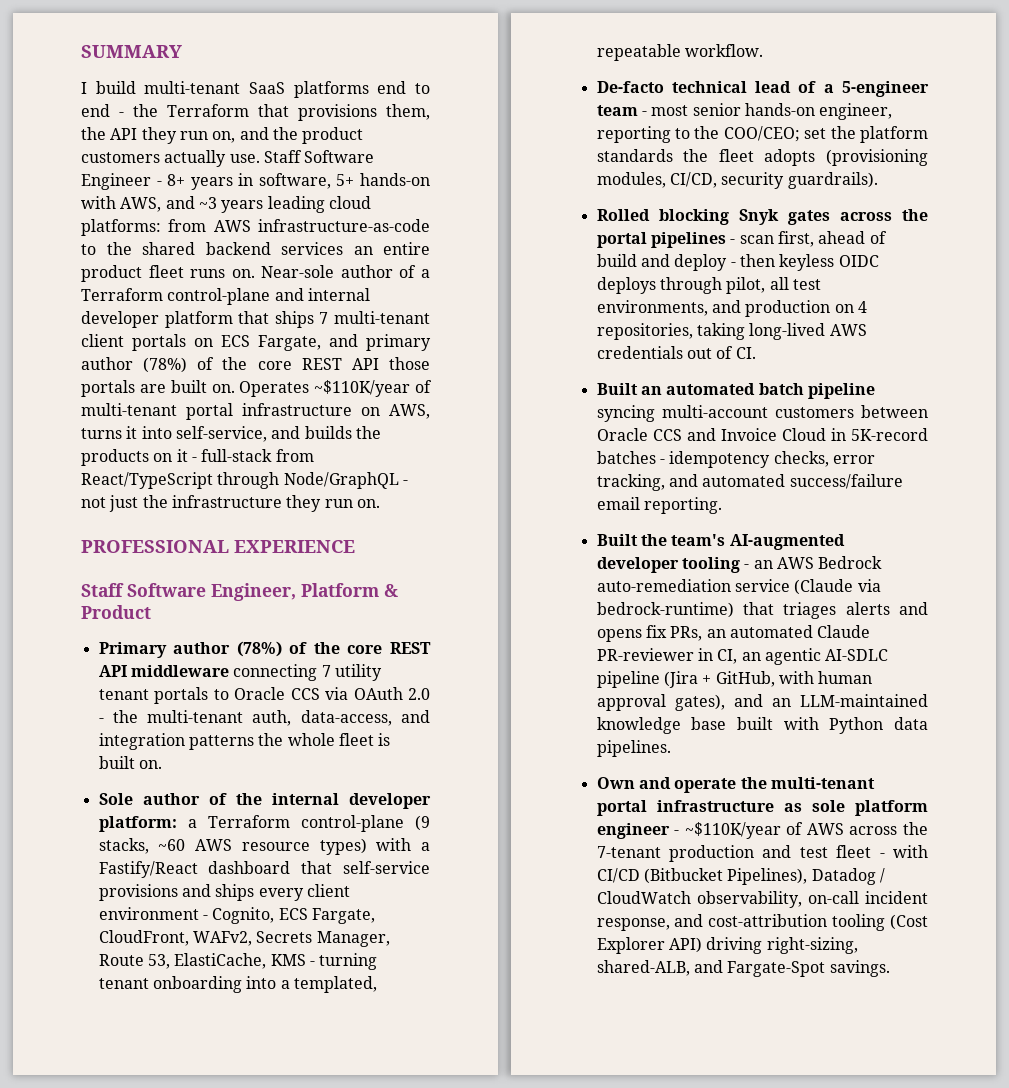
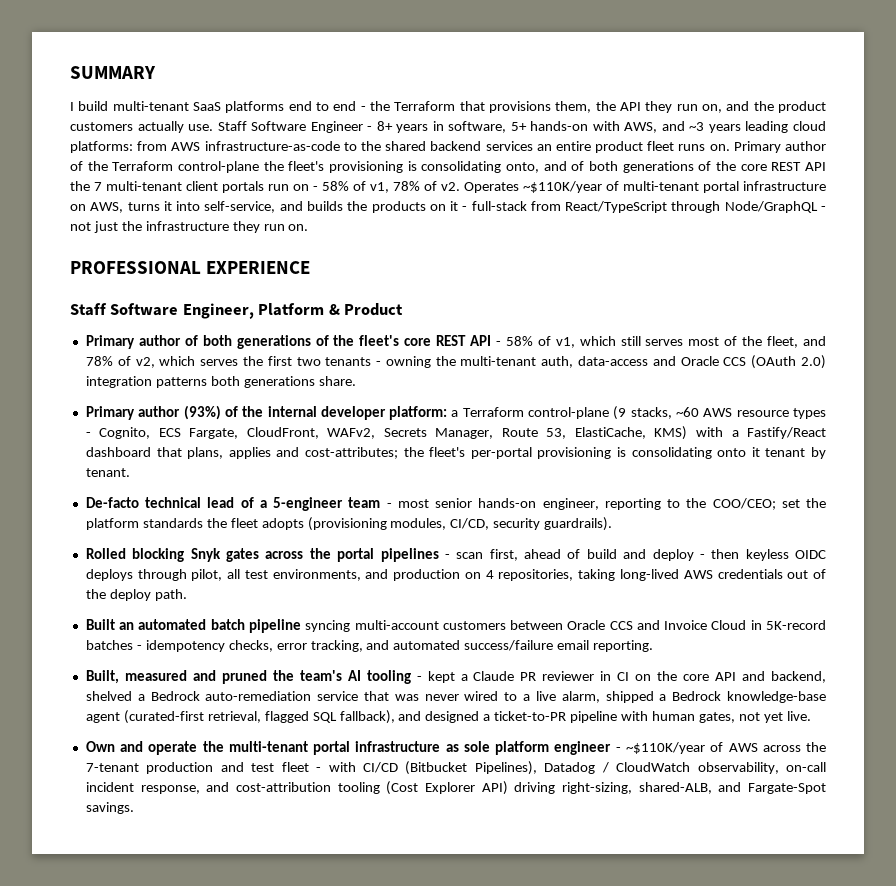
- Near-sole author of a Terraform control-plane and internal developer platform that ships 7 multi-tenant client portals on ECS Fargate, and primary author (78%) of the core REST API those portals are built on.
+ Primary author of the Terraform control-plane the fleet's provisioning is consolidating onto, and of both generations of the core REST API the 7 multi-tenant client portals run on - 58% of v1, 78% of v2.
- Primary author (78%) of the core REST API middleware connecting 7 utility tenant portals to Oracle CCS via OAuth 2.0 - the multi-tenant auth, data-access, and integration patterns the whole fleet is built on.
- Sole author of the internal developer platform: a Terraform control-plane (9 stacks, ~60 AWS resource types) with a Fastify/React dashboard that self-service provisions and ships every client environment - Cognito, ECS Fargate, CloudFront, WAFv2, Secrets Manager, Route 53, ElastiCache, KMS - turning tenant onboarding into a templated, repeatable workflow.
+ Primary author of both generations of the fleet's core REST API - 58% of v1, which still serves most of the fleet, and 78% of v2, which serves the first two tenants - owning the multi-tenant auth, data-access and Oracle CCS (OAuth 2.0) integration patterns both generations share.
+ Primary author (93%) of the internal developer platform: a Terraform control-plane (9 stacks, ~60 AWS resource types - Cognito, ECS Fargate, CloudFront, WAFv2, Secrets Manager, Route 53, ElastiCache, KMS) with a Fastify/React dashboard that plans, applies and cost-attributes; the fleet's per-portal provisioning is consolidating onto it tenant by tenant.
- Rolled blocking Snyk gates across the portal pipelines - scan first, ahead of build and deploy - then keyless OIDC deploys through pilot, all test environments, and production on 4 repositories, taking long-lived AWS credentials out of CI.
+ Rolled blocking Snyk gates across the portal pipelines - scan first, ahead of build and deploy - then keyless OIDC deploys through pilot, all test environments, and production on 4 repositories, taking long-lived AWS credentials out of the deploy path.
- Built the team's AI-augmented developer tooling - an AWS Bedrock auto-remediation service (Claude via bedrock-runtime) that triages alerts and opens fix PRs, an automated Claude PR-reviewer in CI, an agentic AI-SDLC pipeline (Jira + GitHub, with human approval gates), and an LLM-maintained knowledge base built with Python data pipelines.
+ Built, measured and pruned the team's AI tooling - kept a Claude PR reviewer in CI on the core API and backend, shelved a Bedrock auto-remediation service that was never wired to a live alarm, shipped a Bedrock knowledge-base agent (curated-first retrieval, flagged SQL fallback), and designed a ticket-to-PR pipeline with human gates, not yet live.

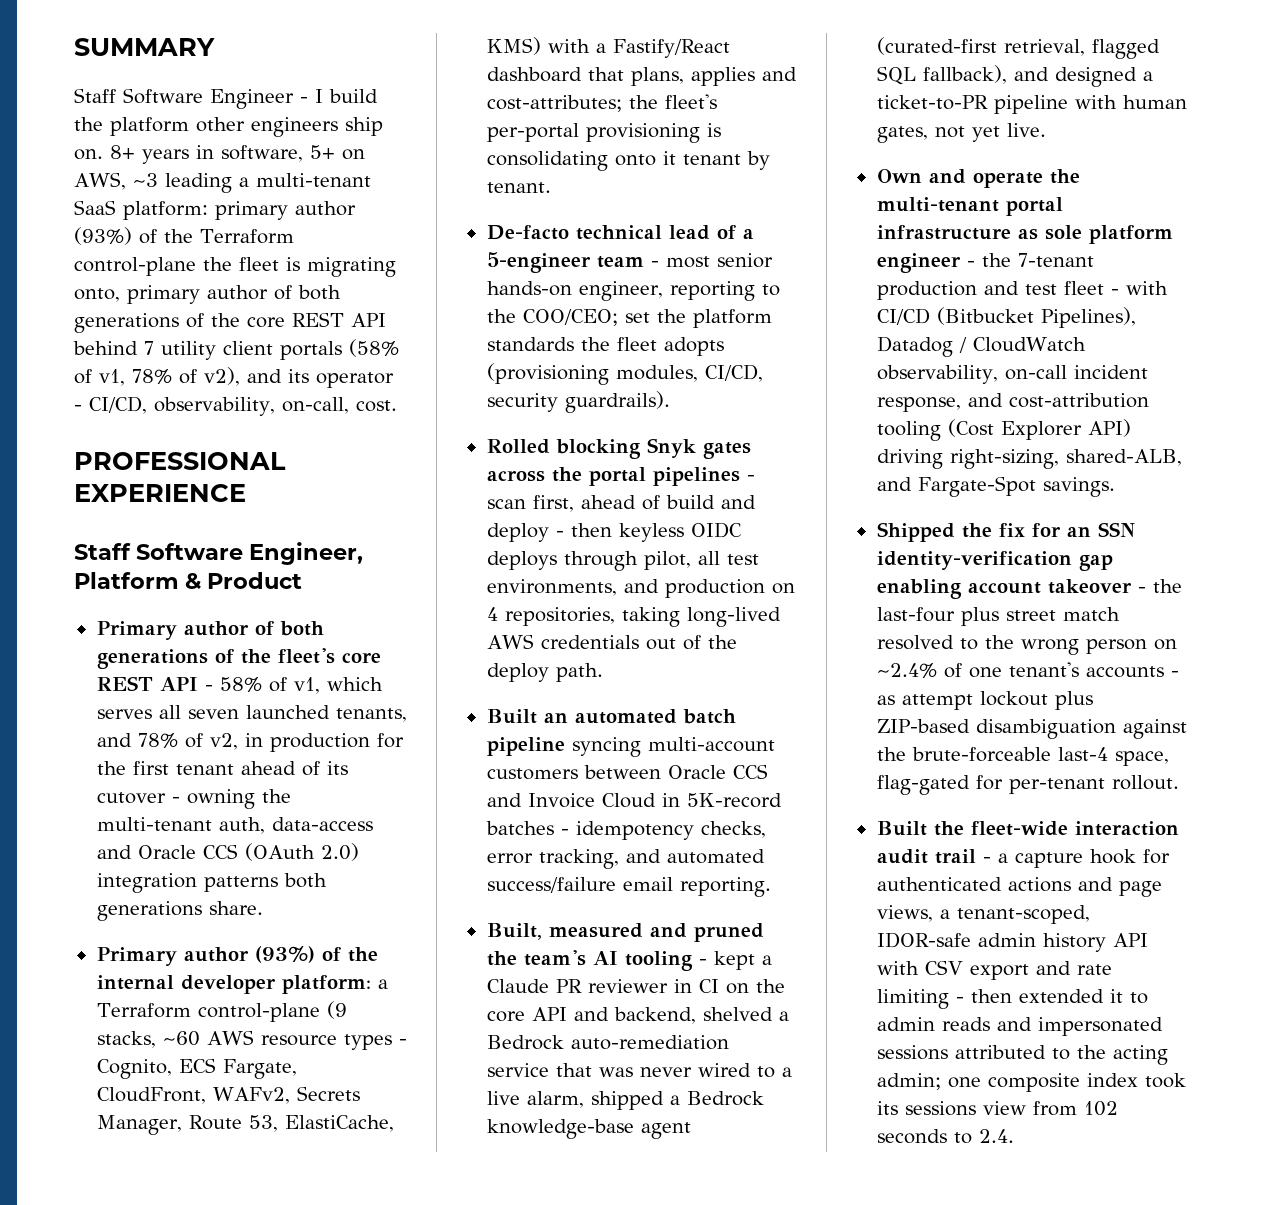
- I build multi-tenant SaaS platforms end to end - the Terraform that provisions them, the API they run on, and the product customers actually use. Staff Software Engineer - 8+ years in software, 5+ hands-on with AWS, and ~3 years leading cloud platforms: from AWS infrastructure-as-code to the shared backend services an entire product fleet runs on. Primary author of the Terraform control-plane the fleet's provisioning is consolidating onto, and of both generations of the core REST API the 7 multi-tenant client portals run on - 58% of v1, 78% of v2. Operates ~$110K/year of multi-tenant portal infrastructure on AWS, turns it into self-service, and builds the products on it - full-stack from React/TypeScript through Node/GraphQL - not just the infrastructure they run on.
+ Staff Software Engineer - I build the platform other engineers ship on. 8+ years in software, 5+ on AWS, ~3 leading a multi-tenant SaaS platform: primary author (93%) of the Terraform control-plane the fleet is migrating onto, primary author of both generations of the core REST API behind 7 utility client portals (58% of v1, 78% of v2), and its operator - CI/CD, observability, on-call, cost.
- Primary author of both generations of the fleet's core REST API - 58% of v1, which still serves most of the fleet, and 78% of v2, which serves the first two tenants - owning the multi-tenant auth, data-access and Oracle CCS (OAuth 2.0) integration patterns both generations share.
+ Primary author of both generations of the fleet's core REST API - 58% of v1, which serves all seven launched tenants, and 78% of v2, in production for the first tenant ahead of its cutover - owning the multi-tenant auth, data-access and Oracle CCS (OAuth 2.0) integration patterns both generations share.
- Own and operate the multi-tenant portal infrastructure as sole platform engineer - ~$110K/year of AWS across the 7-tenant production and test fleet - with CI/CD (Bitbucket Pipelines), Datadog / CloudWatch observability, on-call incident response, and cost-attribution tooling (Cost Explorer API) driving right-sizing, shared-ALB, and Fargate-Spot savings.
+ Own and operate the multi-tenant portal infrastructure as sole platform engineer - the 7-tenant production and test fleet - with CI/CD (Bitbucket Pipelines), Datadog / CloudWatch observability, on-call incident response, and cost-attribution tooling (Cost Explorer API) driving right-sizing, shared-ALB, and Fargate-Spot savings.
+ Shipped the fix for an SSN identity-verification gap enabling account takeover - the last-four plus street match resolved to the wrong person on ~2.4% of one tenant's accounts - as attempt lockout plus ZIP-based disambiguation against the brute-forceable last-4 space, flag-gated for per-tenant rollout.
+ Built the fleet-wide interaction audit trail - a capture hook for authenticated actions and page views, a tenant-scoped, IDOR-safe admin history API with CSV export and rate limiting - then extended it to admin reads and impersonated sessions attributed to the acting admin; one composite index took its sessions view from 102 seconds to 2.4.

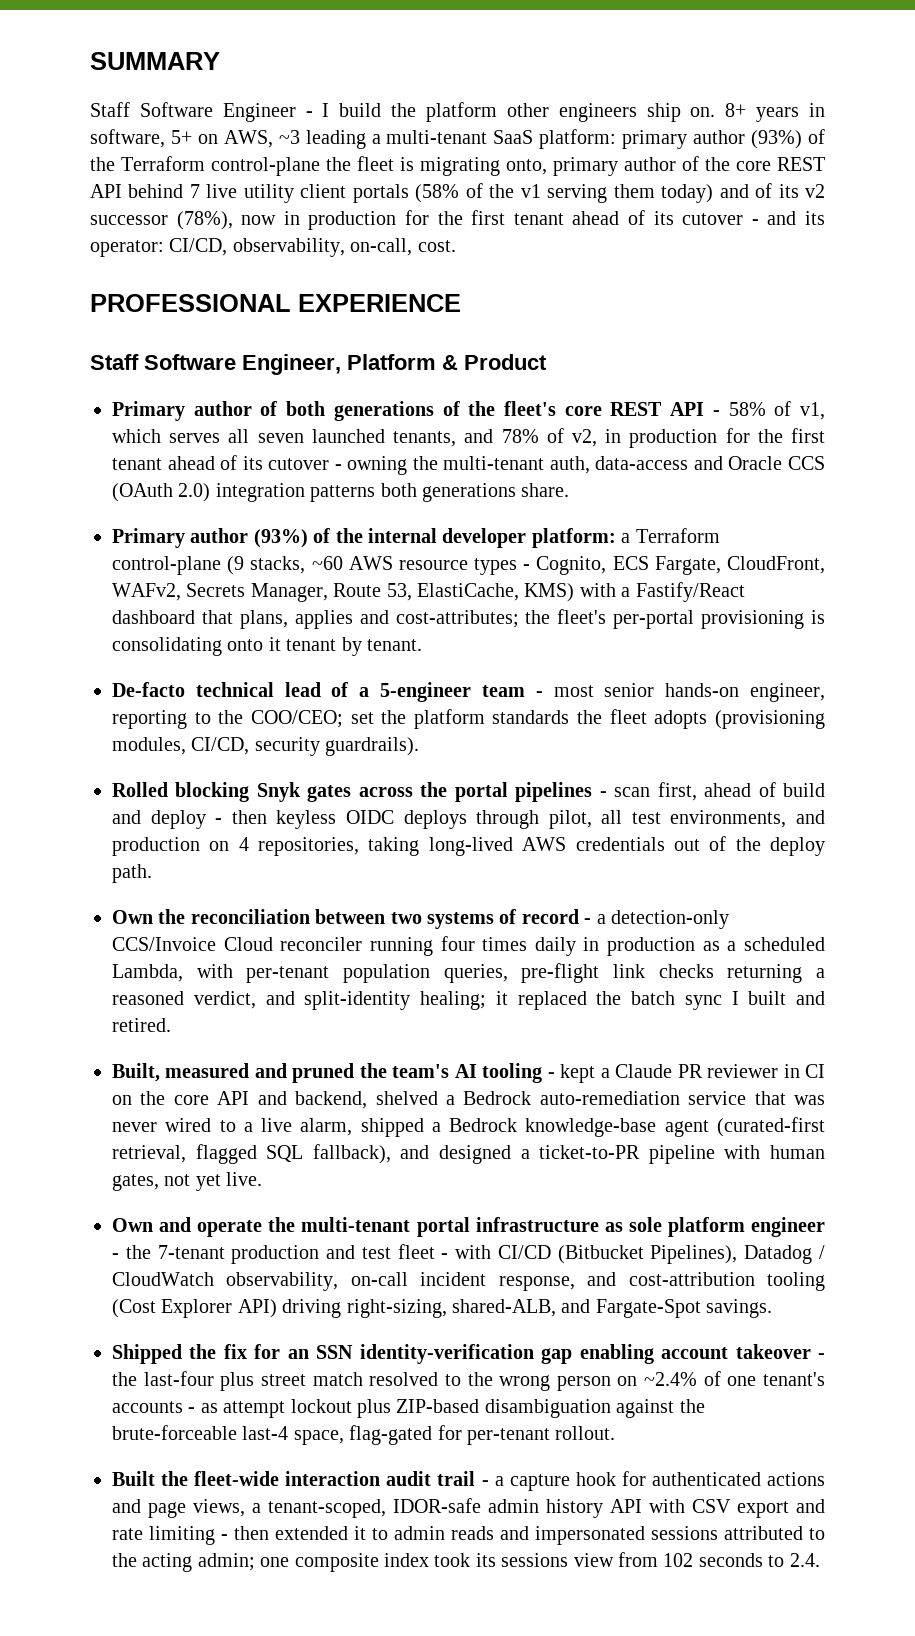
- 8+ years in software, 5+ on AWS, ~3 leading a multi-tenant SaaS platform: primary author (93%) of the Terraform control-plane the fleet is migrating onto, primary author of both generations of the core REST API behind 7 utility client portals (58% of v1, 78% of v2), and its operator - CI/CD, observability, on-call, cost.
+ 8+ years in software, 5+ on AWS, ~3 leading a multi-tenant SaaS platform: primary author (93%) of the Terraform control-plane the fleet is migrating onto, primary author of the core REST API behind 7 live utility client portals (58% of the v1 serving them today) and of its v2 successor (78%), now in production for the first tenant ahead of its cutover - and its operator: CI/CD, observability, on-call, cost.
- Built an automated batch pipeline syncing multi-account customers between Oracle CCS and Invoice Cloud in 5K-record batches - idempotency checks, error tracking, and automated success/failure email reporting.
+ Own the reconciliation between two systems of record - a detection-only CCS/Invoice Cloud reconciler running four times daily in production as a scheduled Lambda, with per-tenant population queries, pre-flight link checks returning a reasoned verdict, and split-identity healing; it replaced the batch sync I built and retired.

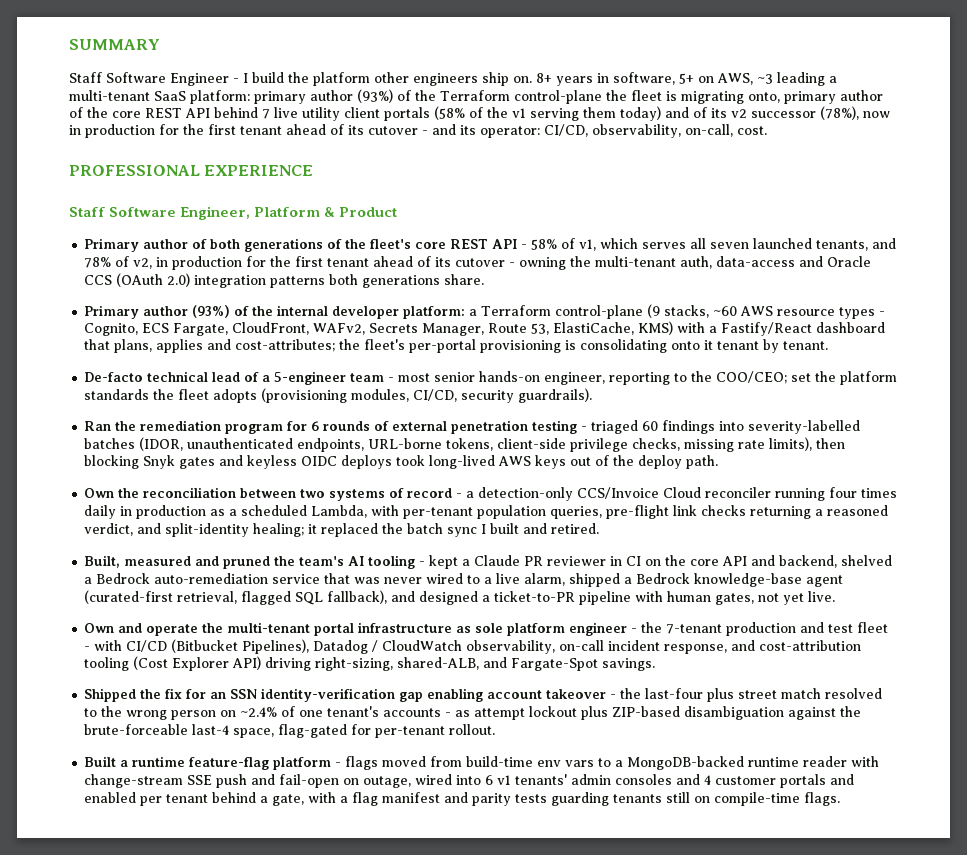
- Rolled blocking Snyk gates across the portal pipelines - scan first, ahead of build and deploy - then keyless OIDC deploys through pilot, all test environments, and production on 4 repositories, taking long-lived AWS credentials out of the deploy path.
+ Ran the remediation program for 6 rounds of external penetration testing - triaged 60 findings into severity-labelled batches (IDOR, unauthenticated endpoints, URL-borne tokens, client-side privilege checks, missing rate limits), then blocking Snyk gates and keyless OIDC deploys took long-lived AWS keys out of the deploy path.
- Built the fleet-wide interaction audit trail - a capture hook for authenticated actions and page views, a tenant-scoped, IDOR-safe admin history API with CSV export and rate limiting - then extended it to admin reads and impersonated sessions attributed to the acting admin; one composite index took its sessions view from 102 seconds to 2.4.
+ Built a runtime feature-flag platform - flags moved from build-time env vars to a MongoDB-backed runtime reader with change-stream SSE push and fail-open on outage, wired into 6 v1 tenants' admin consoles and 4 customer portals and enabled per tenant behind a gate, with a flag manifest and parity tests guarding tenants still on compile-time flags.

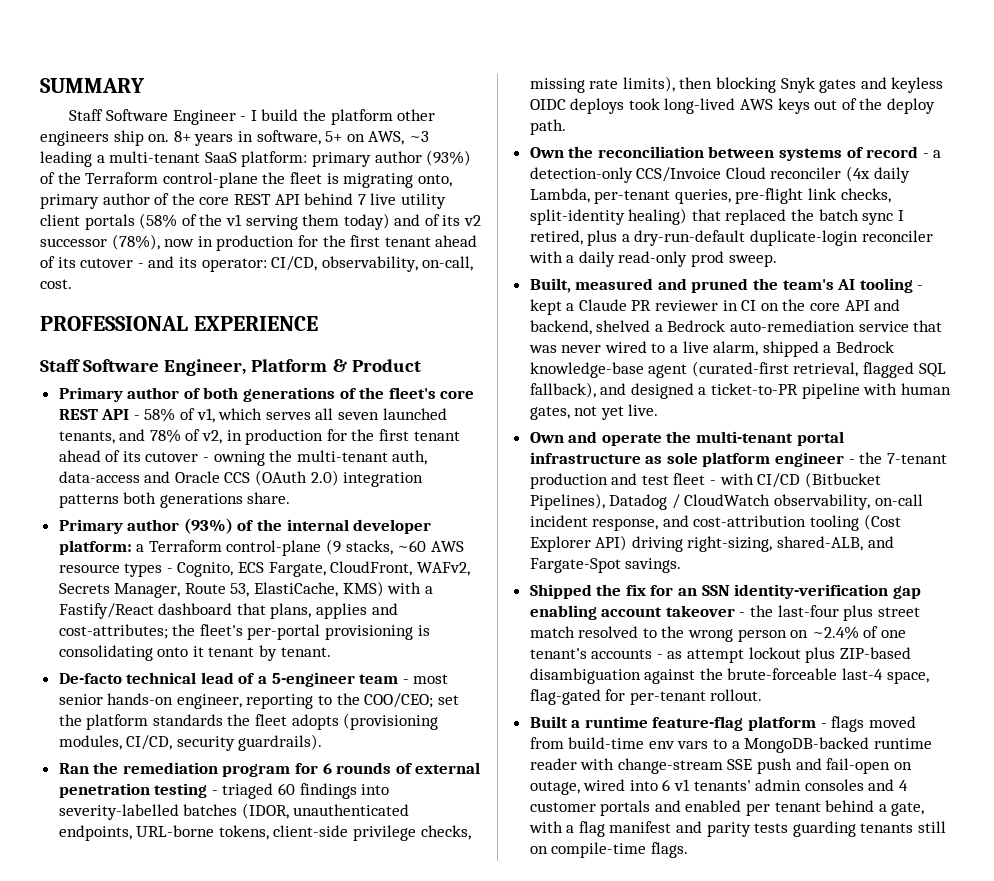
- Own the reconciliation between two systems of record - a detection-only CCS/Invoice Cloud reconciler running four times daily in production as a scheduled Lambda, with per-tenant population queries, pre-flight link checks returning a reasoned verdict, and split-identity healing; it replaced the batch sync I built and retired.
+ Own the reconciliation between systems of record - a detection-only CCS/Invoice Cloud reconciler (4x daily Lambda, per-tenant queries, pre-flight link checks, split-identity healing) that replaced the batch sync I retired, plus a dry-run-default duplicate-login reconciler with a daily read-only prod sweep.

